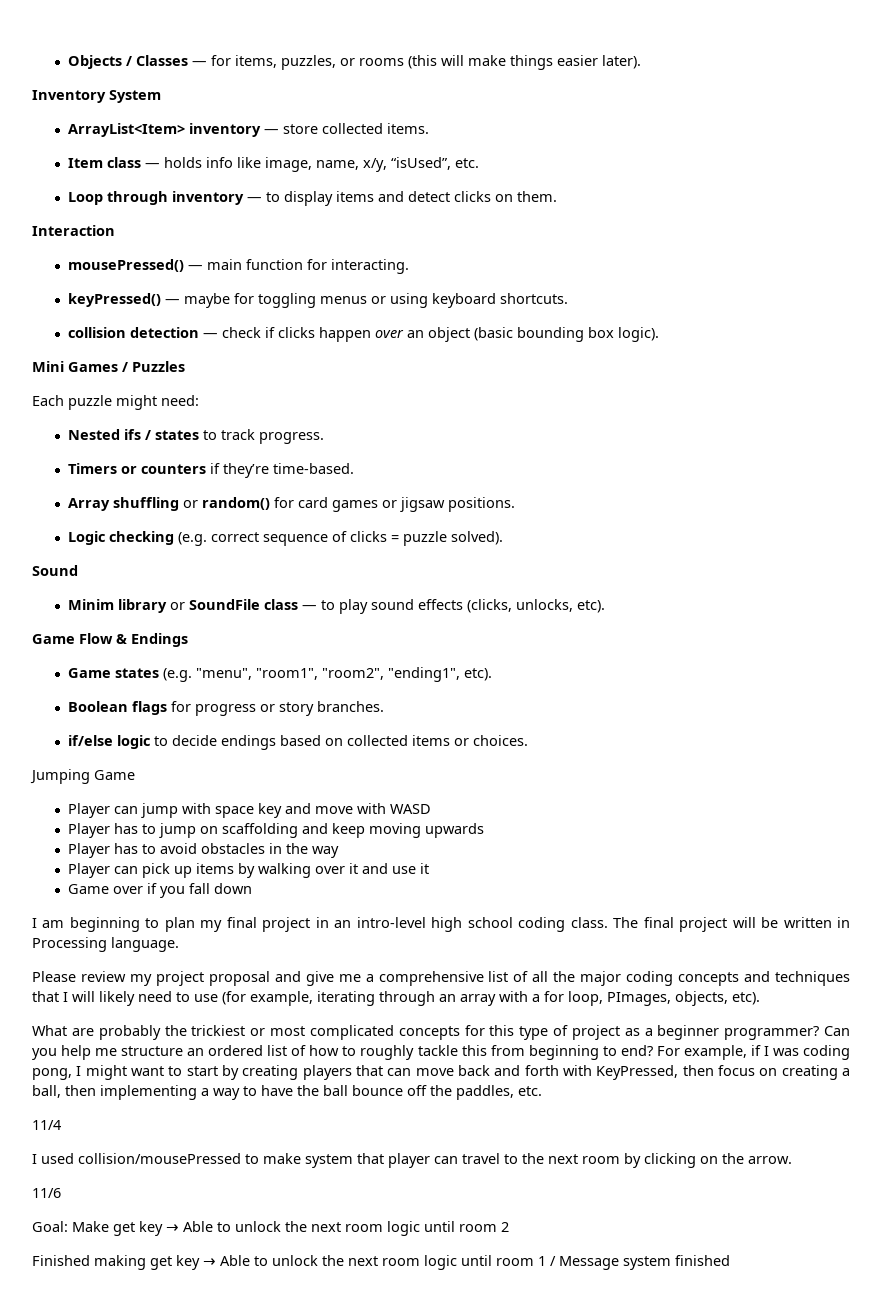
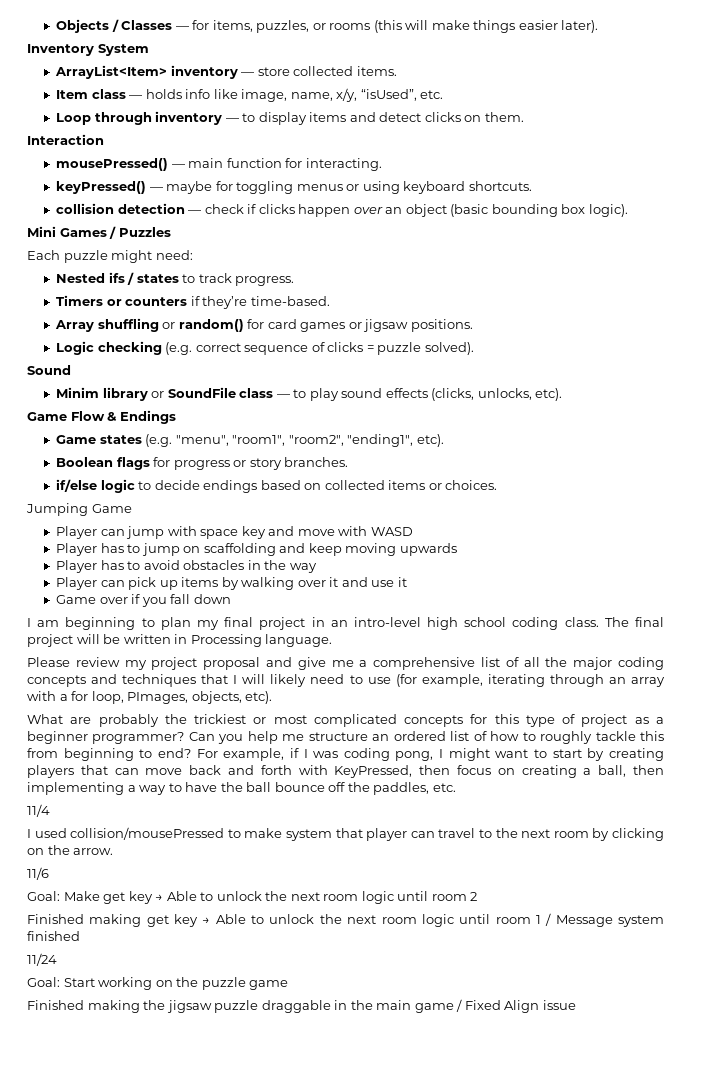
+ 11/24
+ Goal: Start working on the puzzle game
+ Finished making the jigsaw puzzle draggable in the main game / Fixed Align issue

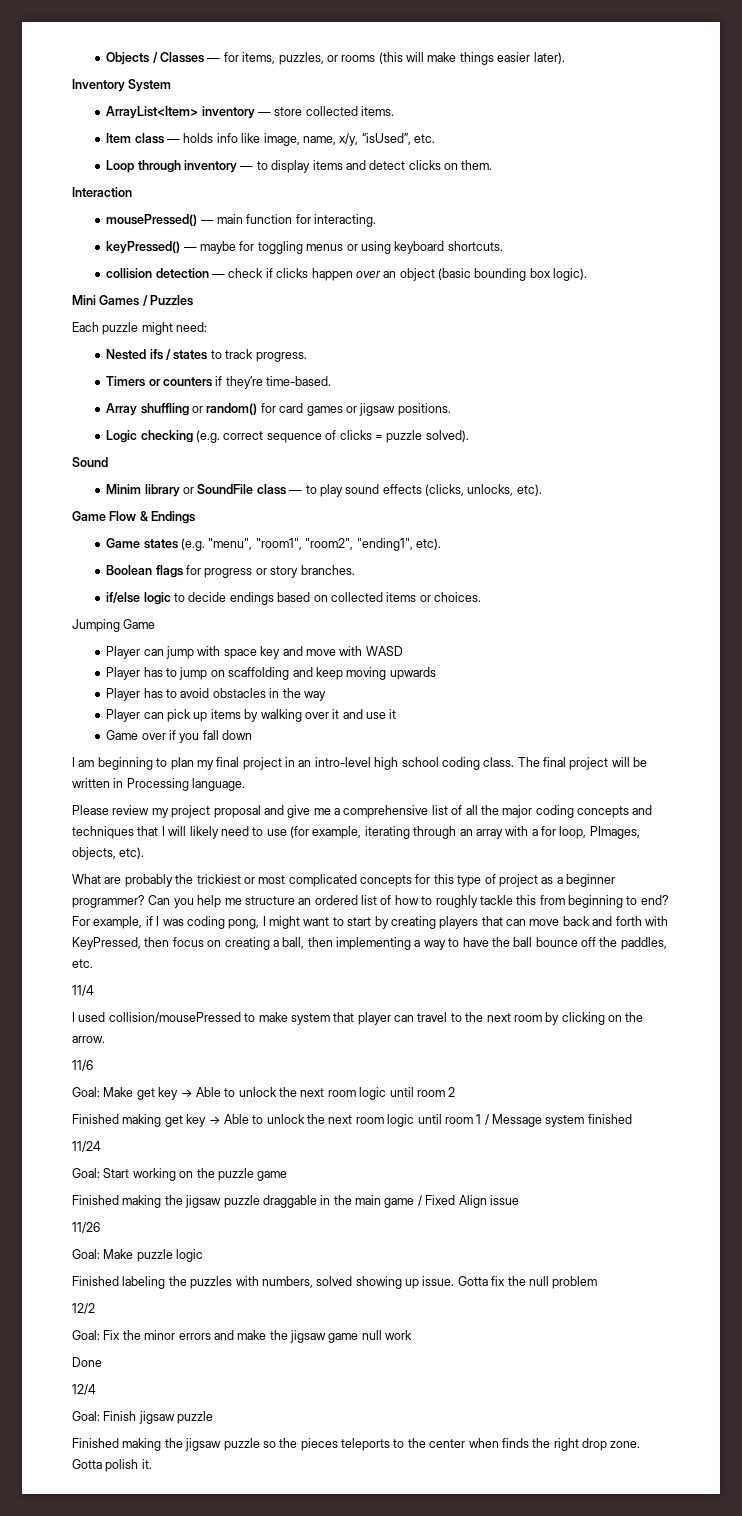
+ 11/26
+ Goal: Make puzzle logic
+ Finished labeling the puzzles with numbers, solved showing up issue. Gotta fix the null problem
+ 12/2
+ Goal: Fix the minor errors and make the jigsaw game null work
+ Done
+ 12/4
+ Goal: Finish jigsaw puzzle
+ Finished making the jigsaw puzzle so the pieces teleports to the center when finds the right drop zone. Gotta polish it.

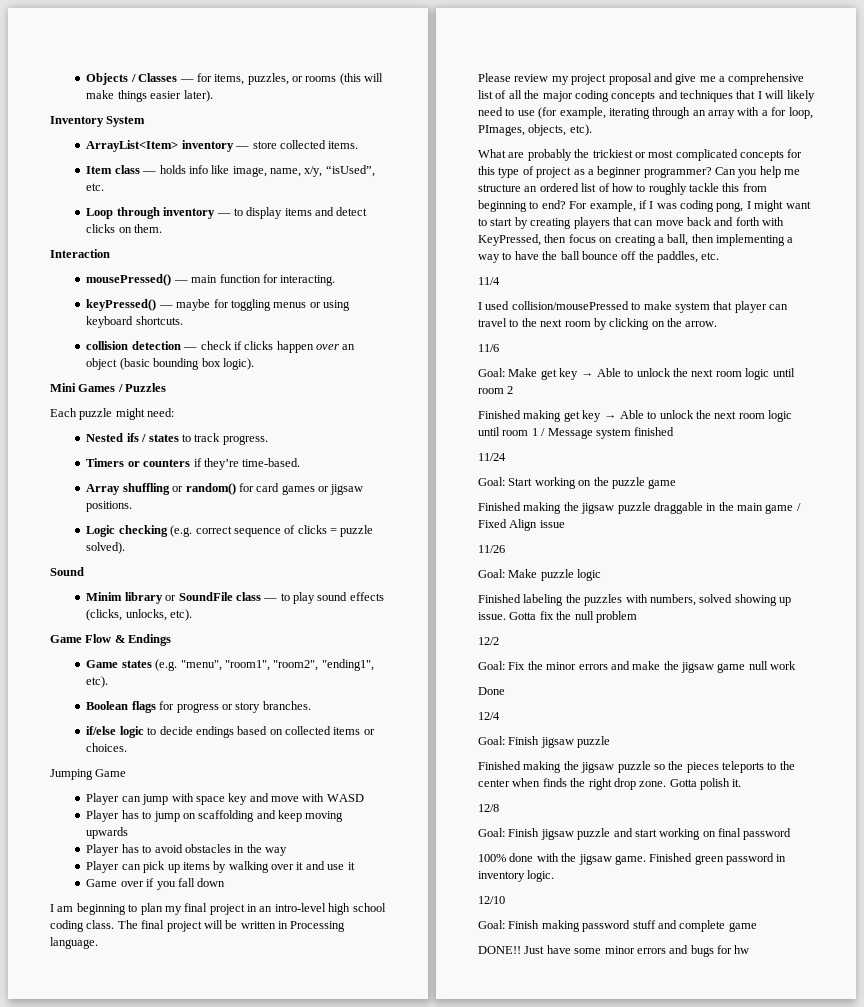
+ 12/8
+ Goal: Finish jigsaw puzzle and start working on final password
+ 100% done with the jigsaw game. Finished green password in inventory logic.
+ 12/10
+ Goal: Finish making password stuff and complete game
+ DONE!! Just have some minor errors and bugs for hw

